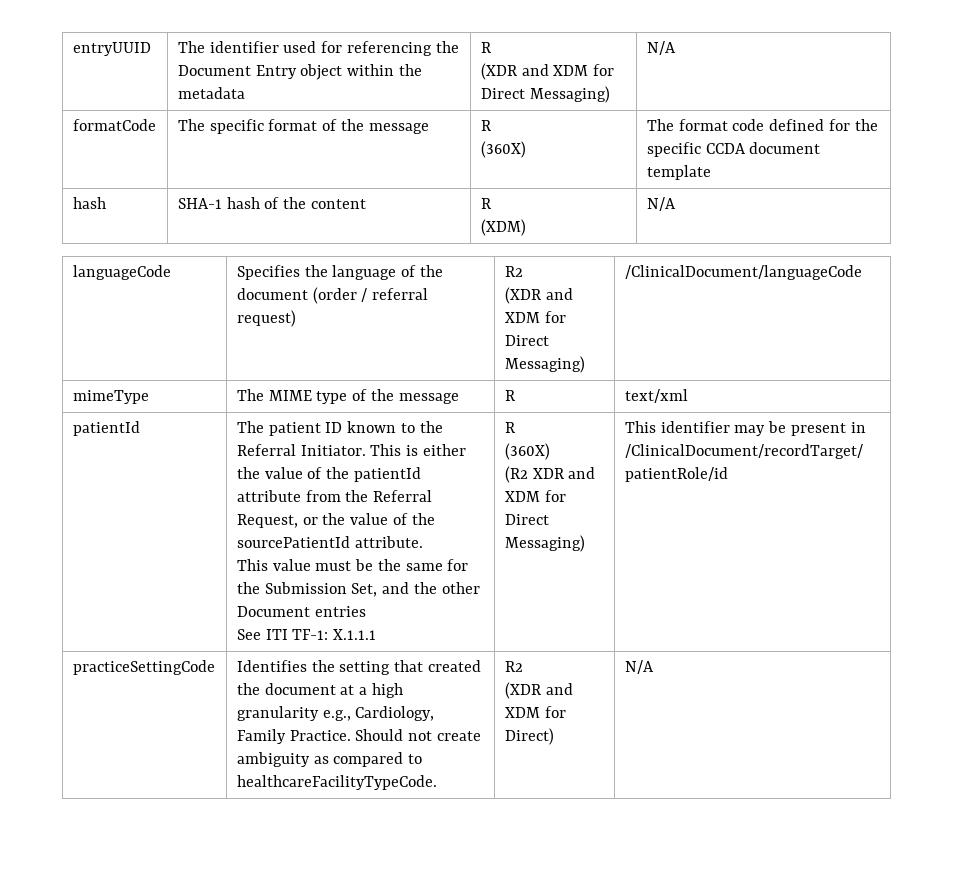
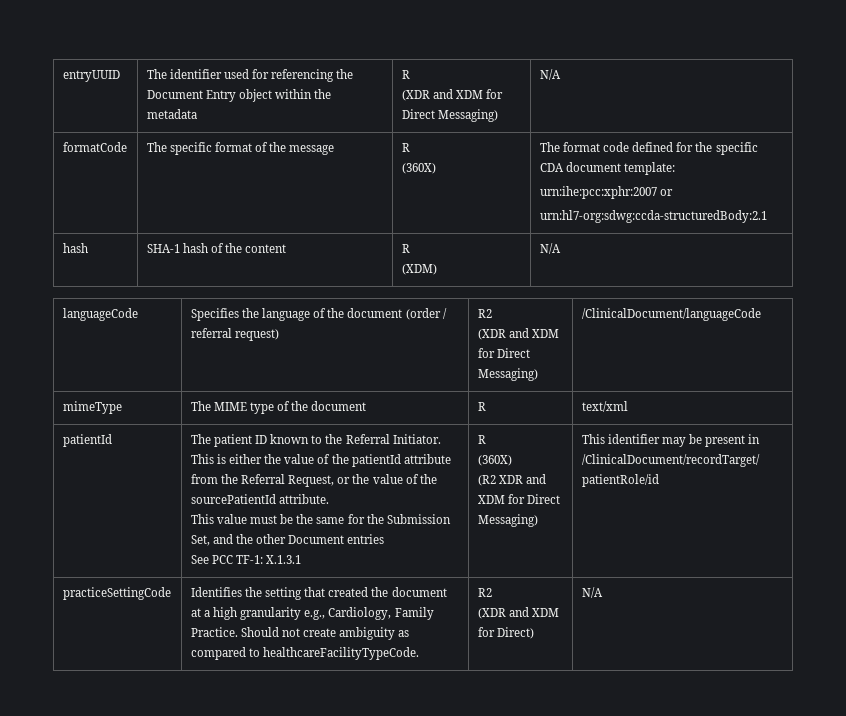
  formatCode | The specific format of the message | R
- (360X) | The format code defined for the specific CCDA document template
+ (360X) | The format code defined for the specific CDA document template:
+ urn:ihe:pcc:xphr:2007 or
+ urn:hl7-org:sdwg:ccda-structuredBody:2.1
- mimeType | The MIME type of the message | R | text/xml
+ mimeType | The MIME type of the document | R | text/xml
- See ITI TF-1: X.1.1.1
+ See PCC TF-1: X.1.3.1

